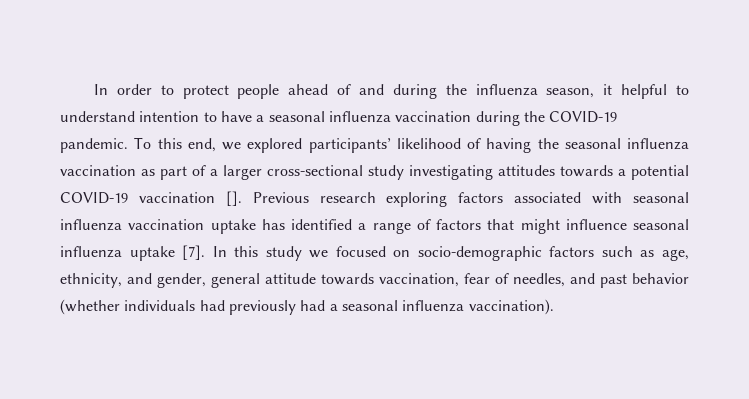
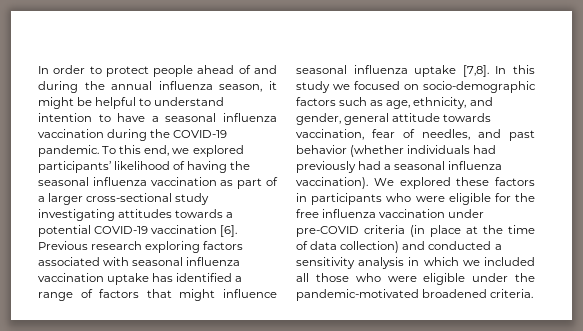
- In order to protect people ahead of and during the influenza season, it helpful to understand intention to have a seasonal influenza vaccination during the COVID-19 pandemic.
+ In order to protect people ahead of and during the annual influenza season, it might be helpful to understand intention to have a seasonal influenza vaccination during the COVID-19 pandemic.
- To this end, we explored participants’ likelihood of having the seasonal influenza vaccination as part of a larger cross-sectional study investigating attitudes towards a potential COVID-19 vaccination [].
+ To this end, we explored participants’ likelihood of having the seasonal influenza vaccination as part of a larger cross-sectional study investigating attitudes towards a potential COVID-19 vaccination [6].
- Previous research exploring factors associated with seasonal influenza vaccination uptake has identified a range of factors that might influence seasonal influenza uptake [7].
+ Previous research exploring factors associated with seasonal influenza vaccination uptake has identified a range of factors that might influence seasonal influenza uptake [7,8].
+ We explored these factors in participants who were eligible for the free influenza vaccination under pre-COVID criteria (in place at the time of data collection) and conducted a sensitivity analysis in which we included all those who were eligible under the pandemic-motivated broadened criteria.

